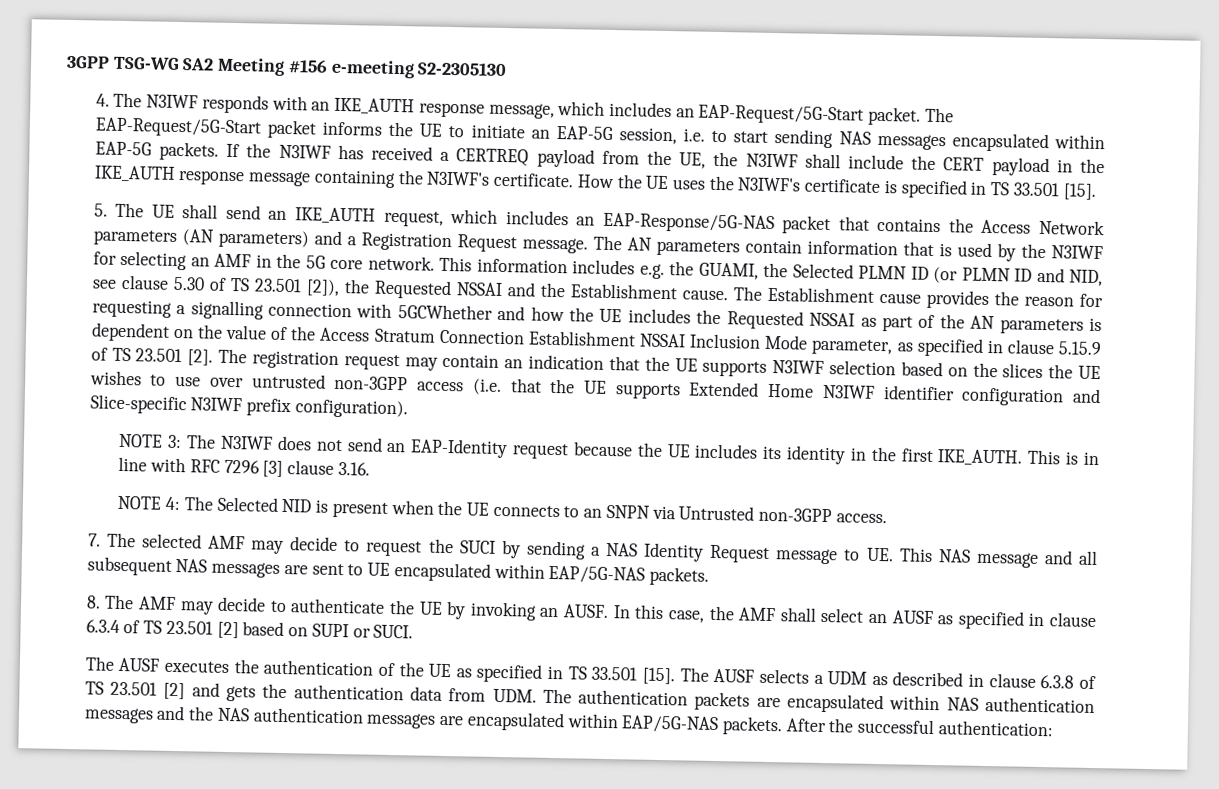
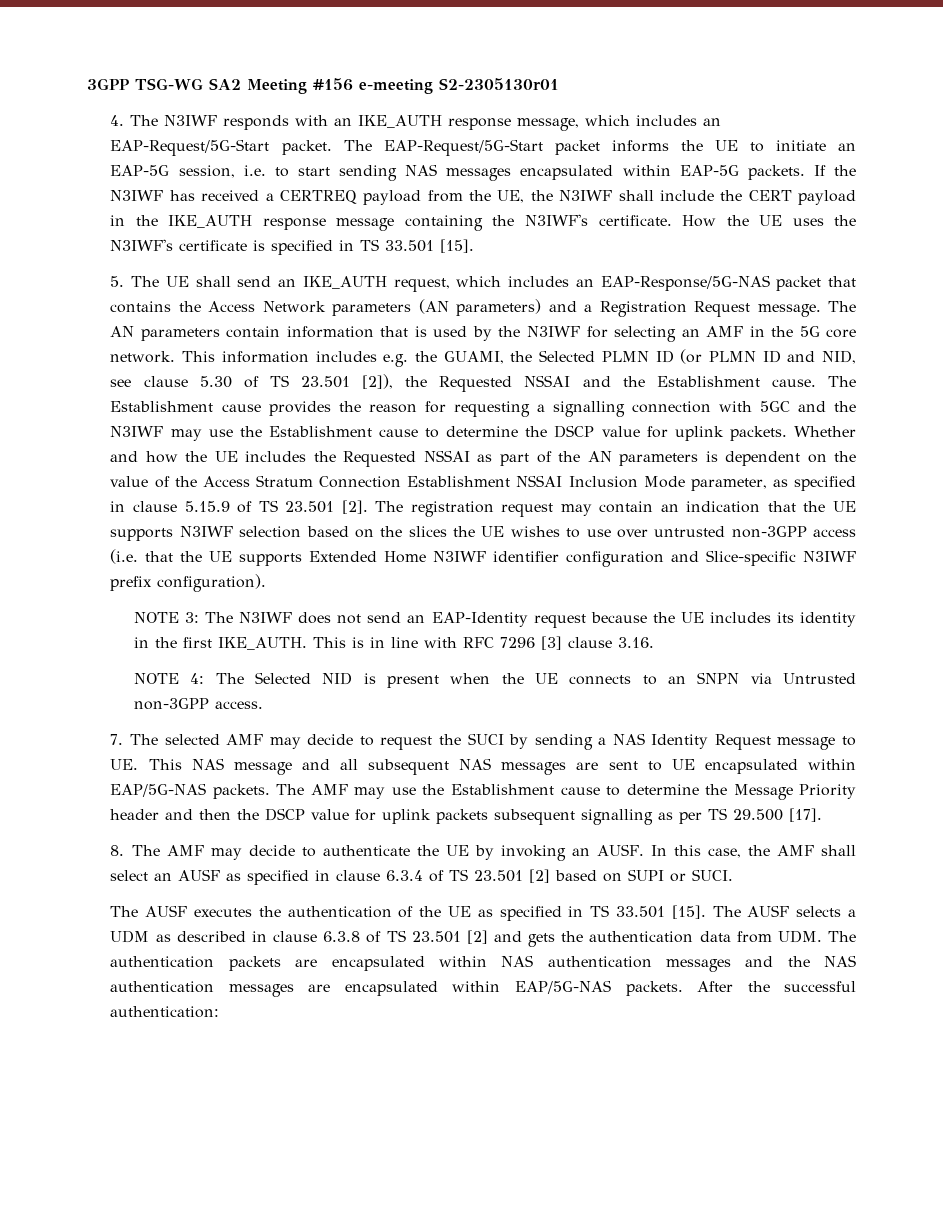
- 3GPP TSG-WG SA2 Meeting #156 e-meeting S2-2305130
+ 3GPP TSG-WG SA2 Meeting #156 e-meeting S2-2305130r01
- The Establishment cause provides the reason for requesting a signalling connection with 5GCWhether and how the UE includes the Requested NSSAI as part of the AN parameters is dependent on the value of the Access Stratum Connection Establishment NSSAI Inclusion Mode parameter, as specified in clause 5.15.9 of TS 23.501 [2].
+ The Establishment cause provides the reason for requesting a signalling connection with 5GC and the N3IWF may use the Establishment cause to determine the DSCP value for uplink packets. Whether and how the UE includes the Requested NSSAI as part of the AN parameters is dependent on the value of the Access Stratum Connection Establishment NSSAI Inclusion Mode parameter, as specified in clause 5.15.9 of TS 23.501 [2].
+ The AMF may use the Establishment cause to determine the Message Priority header and then the DSCP value for uplink packets subsequent signalling as per TS 29.500 [17].

